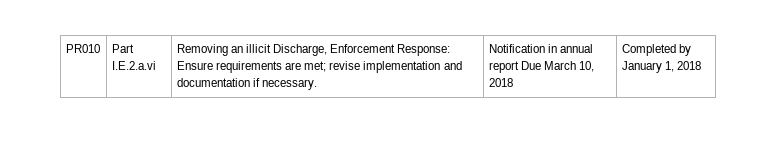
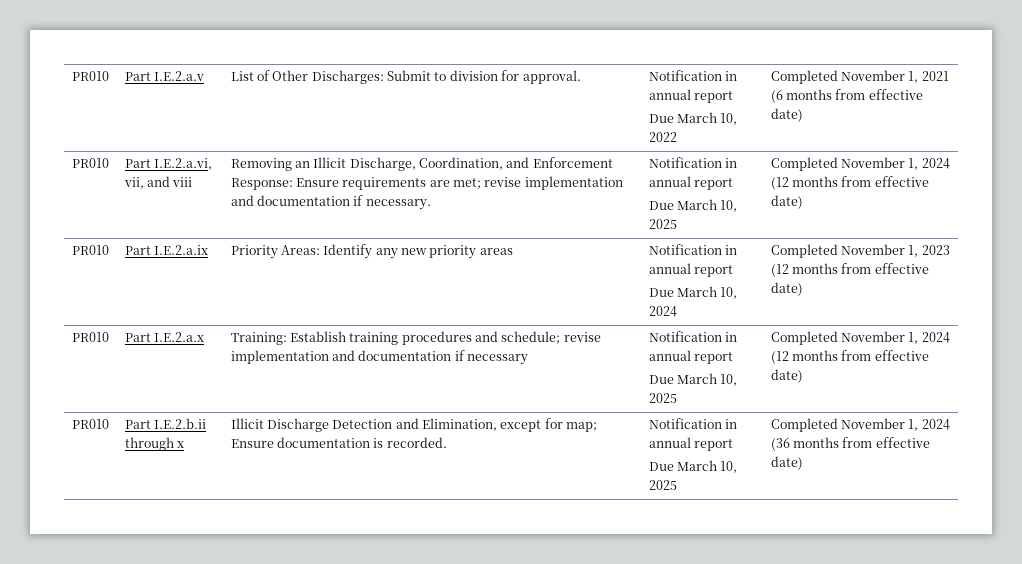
- PR010 | Part I.E.2.a.vi | Removing an illicit Discharge, Enforcement Response: Ensure requirements are met; revise implementation and documentation if necessary. | Notification in annual report Due March 10, 2018 | Completed by January 1, 2018
+ PR010 | Part I.E.2.a.v | List of Other Discharges: Submit to division for approval. | Notification in annual report
+ Due March 10, 2022 | Completed November 1, 2021 (6 months from effective date)
+ PR010 | Part I.E.2.a.vi, vii, and viii | Removing an Illicit Discharge, Coordination, and Enforcement Response: Ensure requirements are met; revise implementation and documentation if necessary. | Notification in annual report
+ Due March 10, 2025 | Completed November 1, 2024 (12 months from effective date)
+ PR010 | Part I.E.2.a.ix | Priority Areas: Identify any new priority areas | Notification in annual report
+ Due March 10, 2024 | Completed November 1, 2023 (12 months from effective date)
+ PR010 | Part I.E.2.a.x | Training: Establish training procedures and schedule; revise implementation and documentation if necessary | Notification in annual report
+ Due March 10, 2025 | Completed November 1, 2024 (12 months from effective date)
+ PR010 | Part I.E.2.b.ii through x | Illicit Discharge Detection and Elimination, except for map; Ensure documentation is recorded. | Notification in annual report
+ Due March 10, 2025 | Completed November 1, 2024 (36 months from effective date)

